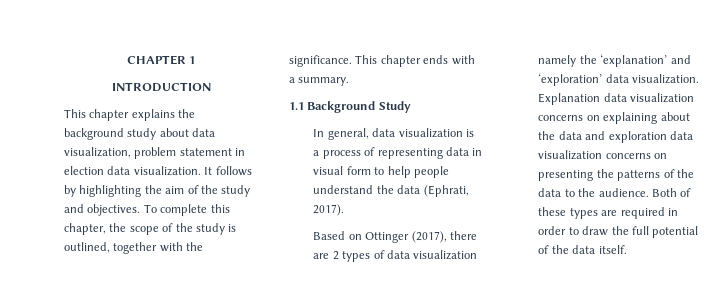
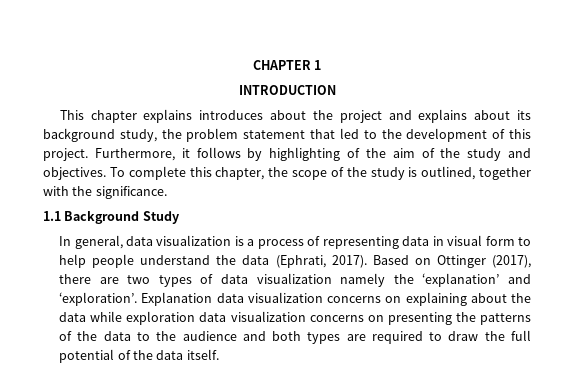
- This chapter explains the background study about data visualization, problem statement in election data visualization. It follows by highlighting the aim of the study and objectives.
+ This chapter explains introduces about the project and explains about its background study, the problem statement that led to the development of this project. Furthermore, it follows by highlighting of the aim of the study and objectives.
- This chapter ends with a summary.
- In general, data visualization is a process of representing data in visual form to help people understand the data (Ephrati, 2017).
- Based on Ottinger (2017), there are 2 types of data visualization namely the ‘explanation’ and ‘exploration’ data visualization.
+ In general, data visualization is a process of representing data in visual form to help people understand the data (Ephrati, 2017). Based on Ottinger (2017), there are two types of data visualization namely the ‘explanation’ and ‘exploration’.
- Explanation data visualization concerns on explaining about the data and exploration data visualization concerns on presenting the patterns of the data to the audience. Both of these types are required in order to draw the full potential of the data itself.
+ Explanation data visualization concerns on explaining about the data while exploration data visualization concerns on presenting the patterns of the data to the audience and both types are required to draw the full potential of the data itself.

